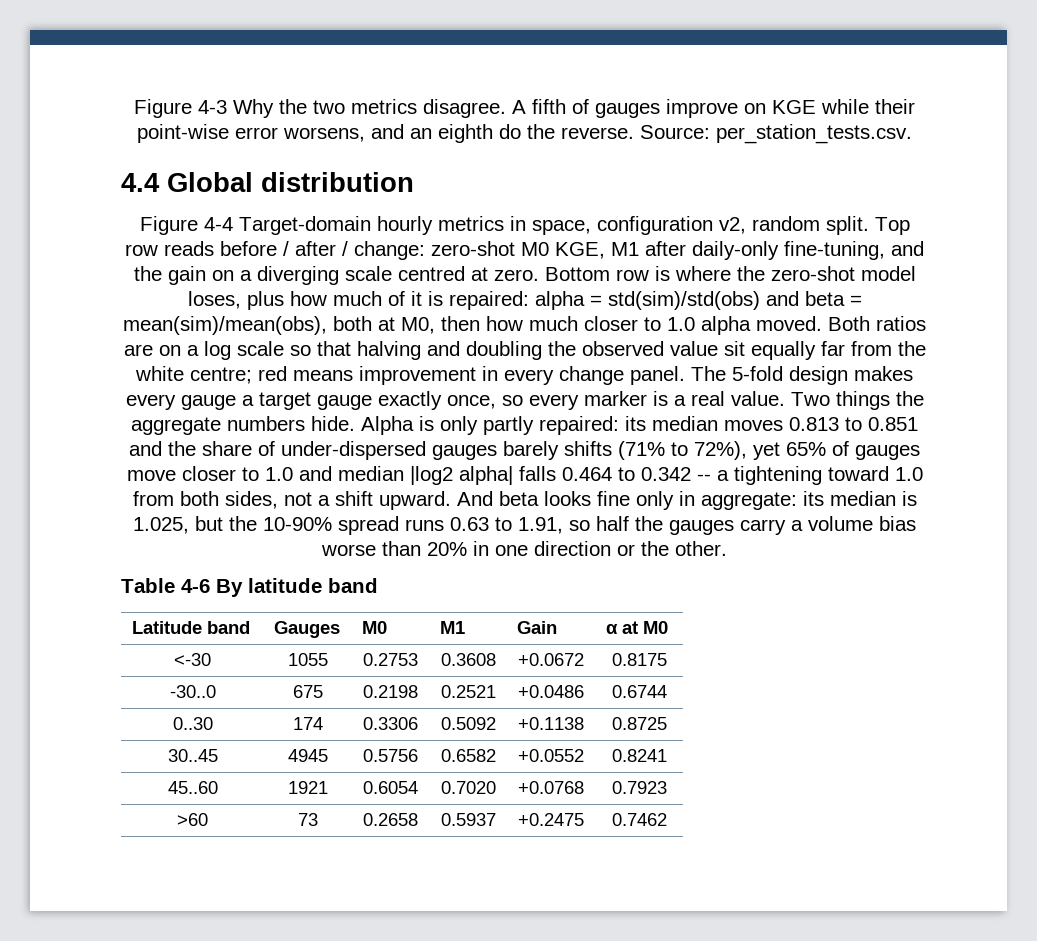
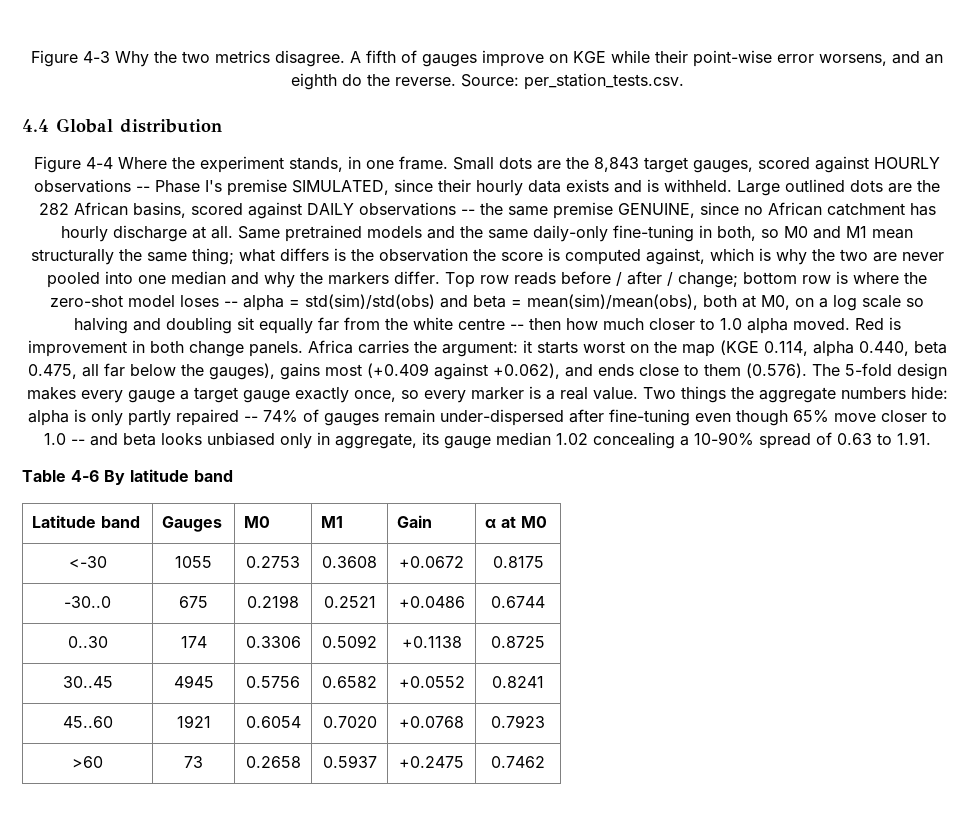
- Figure 4-4 Target-domain hourly metrics in space, configuration v2, random split.
+ Figure 4-4 Where the experiment stands, in one frame. Small dots are the 8,843 target gauges, scored against HOURLY observations -- Phase I's premise SIMULATED, since their hourly data exists and is withheld. Large outlined dots are the 282 African basins, scored against DAILY observations -- the same premise GENUINE, since no African catchment has hourly discharge at all. Same pretrained models and the same daily-only fine-tuning in both, so M0 and M1 mean structurally the same thing; what differs is the observation the score is computed against, which is why the two are never pooled into one median and why the markers differ.
- Top row reads before / after / change: zero-shot M0 KGE, M1 after daily-only fine-tuning, and the gain on a diverging scale centred at zero. Bottom row is where the zero-shot model loses, plus how much of it is repaired: alpha = std(sim)/std(obs) and beta = mean(sim)/mean(obs), both at M0, then how much closer to 1.0 alpha moved.
+ Top row reads before / after / change; bottom row is where the zero-shot model loses -- alpha = std(sim)/std(obs) and beta = mean(sim)/mean(obs), both at M0, on a log scale so halving and doubling sit equally far from the white centre -- then how much closer to 1.0 alpha moved.
- Both ratios are on a log scale so that halving and doubling the observed value sit equally far from the white centre; red means improvement in every change panel. The 5-fold design makes every gauge a target gauge exactly once, so every marker is a real value.
+ Red is improvement in both change panels. Africa carries the argument: it starts worst on the map (KGE 0.114, alpha 0.440, beta 0.475, all far below the gauges), gains most (+0.409 against +0.062), and ends close to them (0.576). The 5-fold design makes every gauge a target gauge exactly once, so every marker is a real value.
- Two things the aggregate numbers hide. Alpha is only partly repaired: its median moves 0.813 to 0.851 and the share of under-dispersed gauges barely shifts (71% to 72%), yet 65% of gauges move closer to 1.0 and median |log2 alpha| falls 0.464 to 0.342 -- a tightening toward 1.0 from both sides, not a shift upward. And beta looks fine only in aggregate: its median is 1.025, but the 10-90% spread runs 0.63 to 1.91, so half the gauges carry a volume bias worse than 20% in one direction or the other.
+ Two things the aggregate numbers hide: alpha is only partly repaired -- 74% of gauges remain under-dispersed after fine-tuning even though 65% move closer to 1.0 -- and beta looks unbiased only in aggregate, its gauge median 1.02 concealing a 10-90% spread of 0.63 to 1.91.

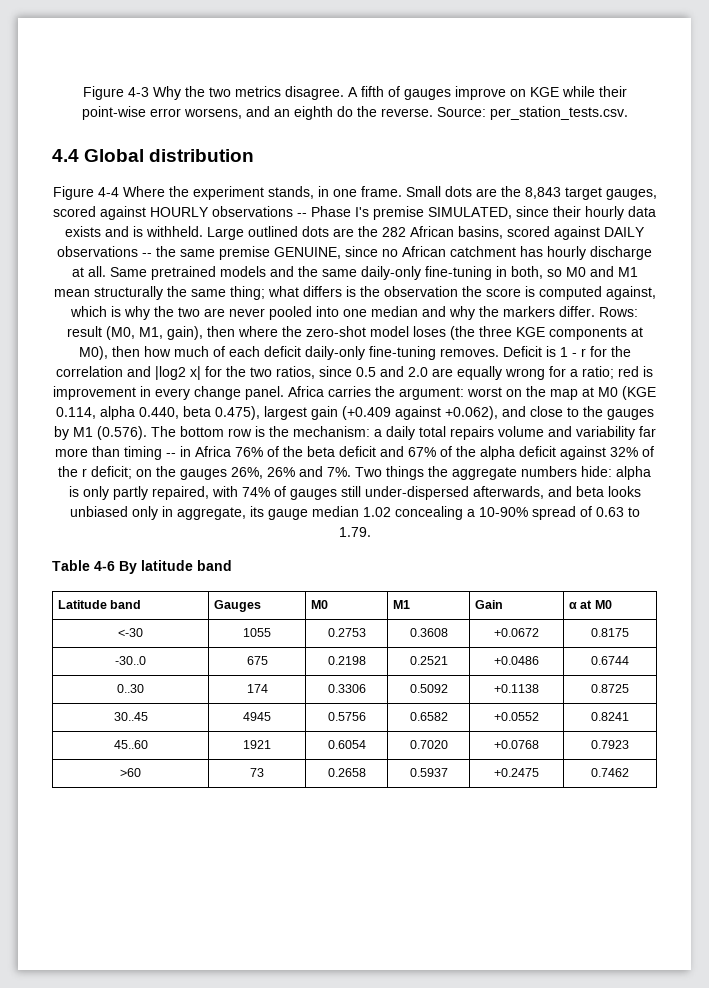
- Top row reads before / after / change; bottom row is where the zero-shot model loses -- alpha = std(sim)/std(obs) and beta = mean(sim)/mean(obs), both at M0, on a log scale so halving and doubling sit equally far from the white centre -- then how much closer to 1.0 alpha moved. Red is improvement in both change panels.
+ Rows: result (M0, M1, gain), then where the zero-shot model loses (the three KGE components at M0), then how much of each deficit daily-only fine-tuning removes. Deficit is 1 - r for the correlation and |log2 x| for the two ratios, since 0.5 and 2.0 are equally wrong for a ratio; red is improvement in every change panel.
- Africa carries the argument: it starts worst on the map (KGE 0.114, alpha 0.440, beta 0.475, all far below the gauges), gains most (+0.409 against +0.062), and ends close to them (0.576). The 5-fold design makes every gauge a target gauge exactly once, so every marker is a real value.
+ Africa carries the argument: worst on the map at M0 (KGE 0.114, alpha 0.440, beta 0.475), largest gain (+0.409 against +0.062), and close to the gauges by M1 (0.576). The bottom row is the mechanism: a daily total repairs volume and variability far more than timing -- in Africa 76% of the beta deficit and 67% of the alpha deficit against 32% of the r deficit; on the gauges 26%, 26% and 7%.
- Two things the aggregate numbers hide: alpha is only partly repaired -- 74% of gauges remain under-dispersed after fine-tuning even though 65% move closer to 1.0 -- and beta looks unbiased only in aggregate, its gauge median 1.02 concealing a 10-90% spread of 0.63 to 1.91.
+ Two things the aggregate numbers hide: alpha is only partly repaired, with 74% of gauges still under-dispersed afterwards, and beta looks unbiased only in aggregate, its gauge median 1.02 concealing a 10-90% spread of 0.63 to 1.79.

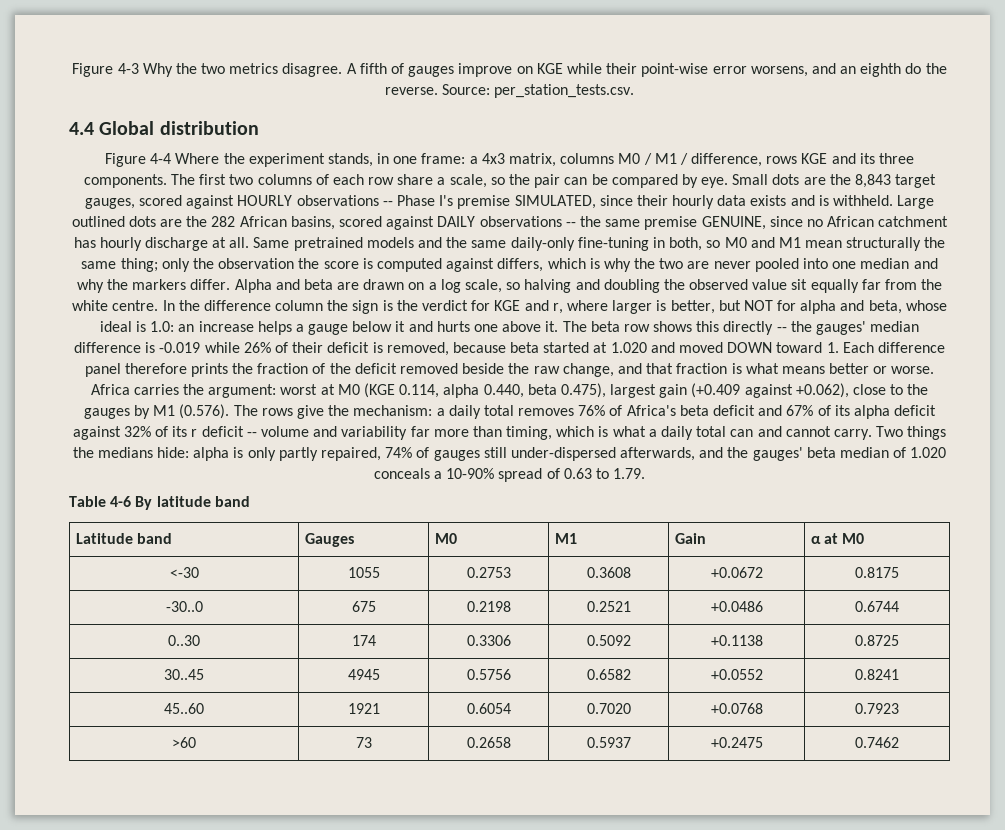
- Figure 4-4 Where the experiment stands, in one frame.
+ Figure 4-4 Where the experiment stands, in one frame: a 4x3 matrix, columns M0 / M1 / difference, rows KGE and its three components. The first two columns of each row share a scale, so the pair can be compared by eye.
- Same pretrained models and the same daily-only fine-tuning in both, so M0 and M1 mean structurally the same thing; what differs is the observation the score is computed against, which is why the two are never pooled into one median and why the markers differ.
+ Same pretrained models and the same daily-only fine-tuning in both, so M0 and M1 mean structurally the same thing; only the observation the score is computed against differs, which is why the two are never pooled into one median and why the markers differ.
- Rows: result (M0, M1, gain), then where the zero-shot model loses (the three KGE components at M0), then how much of each deficit daily-only fine-tuning removes. Deficit is 1 - r for the correlation and |log2 x| for the two ratios, since 0.5 and 2.0 are equally wrong for a ratio; red is improvement in every change panel.
+ Alpha and beta are drawn on a log scale, so halving and doubling the observed value sit equally far from the white centre. In the difference column the sign is the verdict for KGE and r, where larger is better, but NOT for alpha and beta, whose ideal is 1.0: an increase helps a gauge below it and hurts one above it. The beta row shows this directly -- the gauges' median difference is -0.019 while 26% of their deficit is removed, because beta started at 1.020 and moved DOWN toward 1. Each difference panel therefore prints the fraction of the deficit removed beside the raw change, and that fraction is what means better or worse.
- Africa carries the argument: worst on the map at M0 (KGE 0.114, alpha 0.440, beta 0.475), largest gain (+0.409 against +0.062), and close to the gauges by M1 (0.576). The bottom row is the mechanism: a daily total repairs volume and variability far more than timing -- in Africa 76% of the beta deficit and 67% of the alpha deficit against 32% of the r deficit; on the gauges 26%, 26% and 7%.
+ Africa carries the argument: worst at M0 (KGE 0.114, alpha 0.440, beta 0.475), largest gain (+0.409 against +0.062), close to the gauges by M1 (0.576). The rows give the mechanism: a daily total removes 76% of Africa's beta deficit and 67% of its alpha deficit against 32% of its r deficit -- volume and variability far more than timing, which is what a daily total can and cannot carry.
- Two things the aggregate numbers hide: alpha is only partly repaired, with 74% of gauges still under-dispersed afterwards, and beta looks unbiased only in aggregate, its gauge median 1.02 concealing a 10-90% spread of 0.63 to 1.79.
+ Two things the medians hide: alpha is only partly repaired, 74% of gauges still under-dispersed afterwards, and the gauges' beta median of 1.020 conceals a 10-90% spread of 0.63 to 1.79.

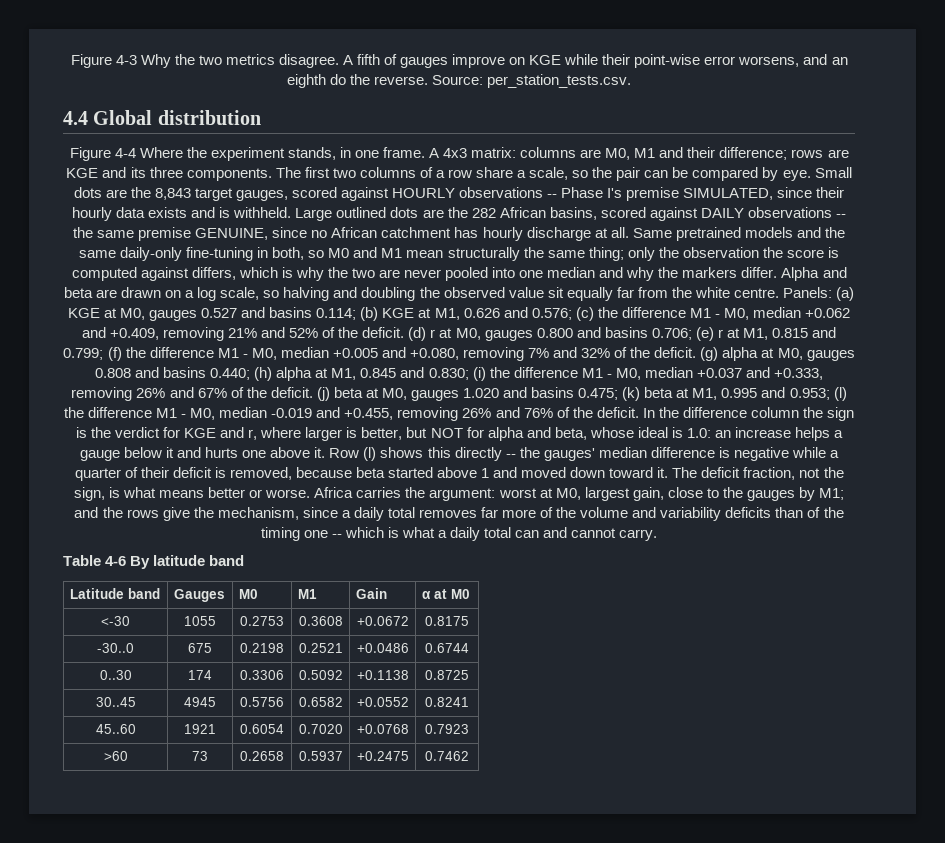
- Figure 4-4 Where the experiment stands, in one frame: a 4x3 matrix, columns M0 / M1 / difference, rows KGE and its three components.
+ Figure 4-4 Where the experiment stands, in one frame. A 4x3 matrix: columns are M0, M1 and their difference; rows are KGE and its three components.
- The first two columns of each row share a scale, so the pair can be compared by eye.
+ The first two columns of a row share a scale, so the pair can be compared by eye.
+ Panels: (a) KGE at M0, gauges 0.527 and basins 0.114; (b) KGE at M1, 0.626 and 0.576; (c) the difference M1 - M0, median +0.062 and +0.409, removing 21% and 52% of the deficit. (d) r at M0, gauges 0.800 and basins 0.706; (e) r at M1, 0.815 and 0.799; (f) the difference M1 - M0, median +0.005 and +0.080, removing 7% and 32% of the deficit. (g) alpha at M0, gauges 0.808 and basins 0.440; (h) alpha at M1, 0.845 and 0.830; (i) the difference M1 - M0, median +0.037 and +0.333, removing 26% and 67% of the deficit. (j) beta at M0, gauges 1.020 and basins 0.475; (k) beta at M1, 0.995 and 0.953; (l) the difference M1 - M0, median -0.019 and +0.455, removing 26% and 76% of the deficit.
- The beta row shows this directly -- the gauges' median difference is -0.019 while 26% of their deficit is removed, because beta started at 1.020 and moved DOWN toward 1. Each difference panel therefore prints the fraction of the deficit removed beside the raw change, and that fraction is what means better or worse.
+ Row (l) shows this directly -- the gauges' median difference is negative while a quarter of their deficit is removed, because beta started above 1 and moved down toward it. The deficit fraction, not the sign, is what means better or worse.
- Africa carries the argument: worst at M0 (KGE 0.114, alpha 0.440, beta 0.475), largest gain (+0.409 against +0.062), close to the gauges by M1 (0.576). The rows give the mechanism: a daily total removes 76% of Africa's beta deficit and 67% of its alpha deficit against 32% of its r deficit -- volume and variability far more than timing, which is what a daily total can and cannot carry. Two things the medians hide: alpha is only partly repaired, 74% of gauges still under-dispersed afterwards, and the gauges' beta median of 1.020 conceals a 10-90% spread of 0.63 to 1.79.
+ Africa carries the argument: worst at M0, largest gain, close to the gauges by M1; and the rows give the mechanism, since a daily total removes far more of the volume and variability deficits than of the timing one -- which is what a daily total can and cannot carry.

